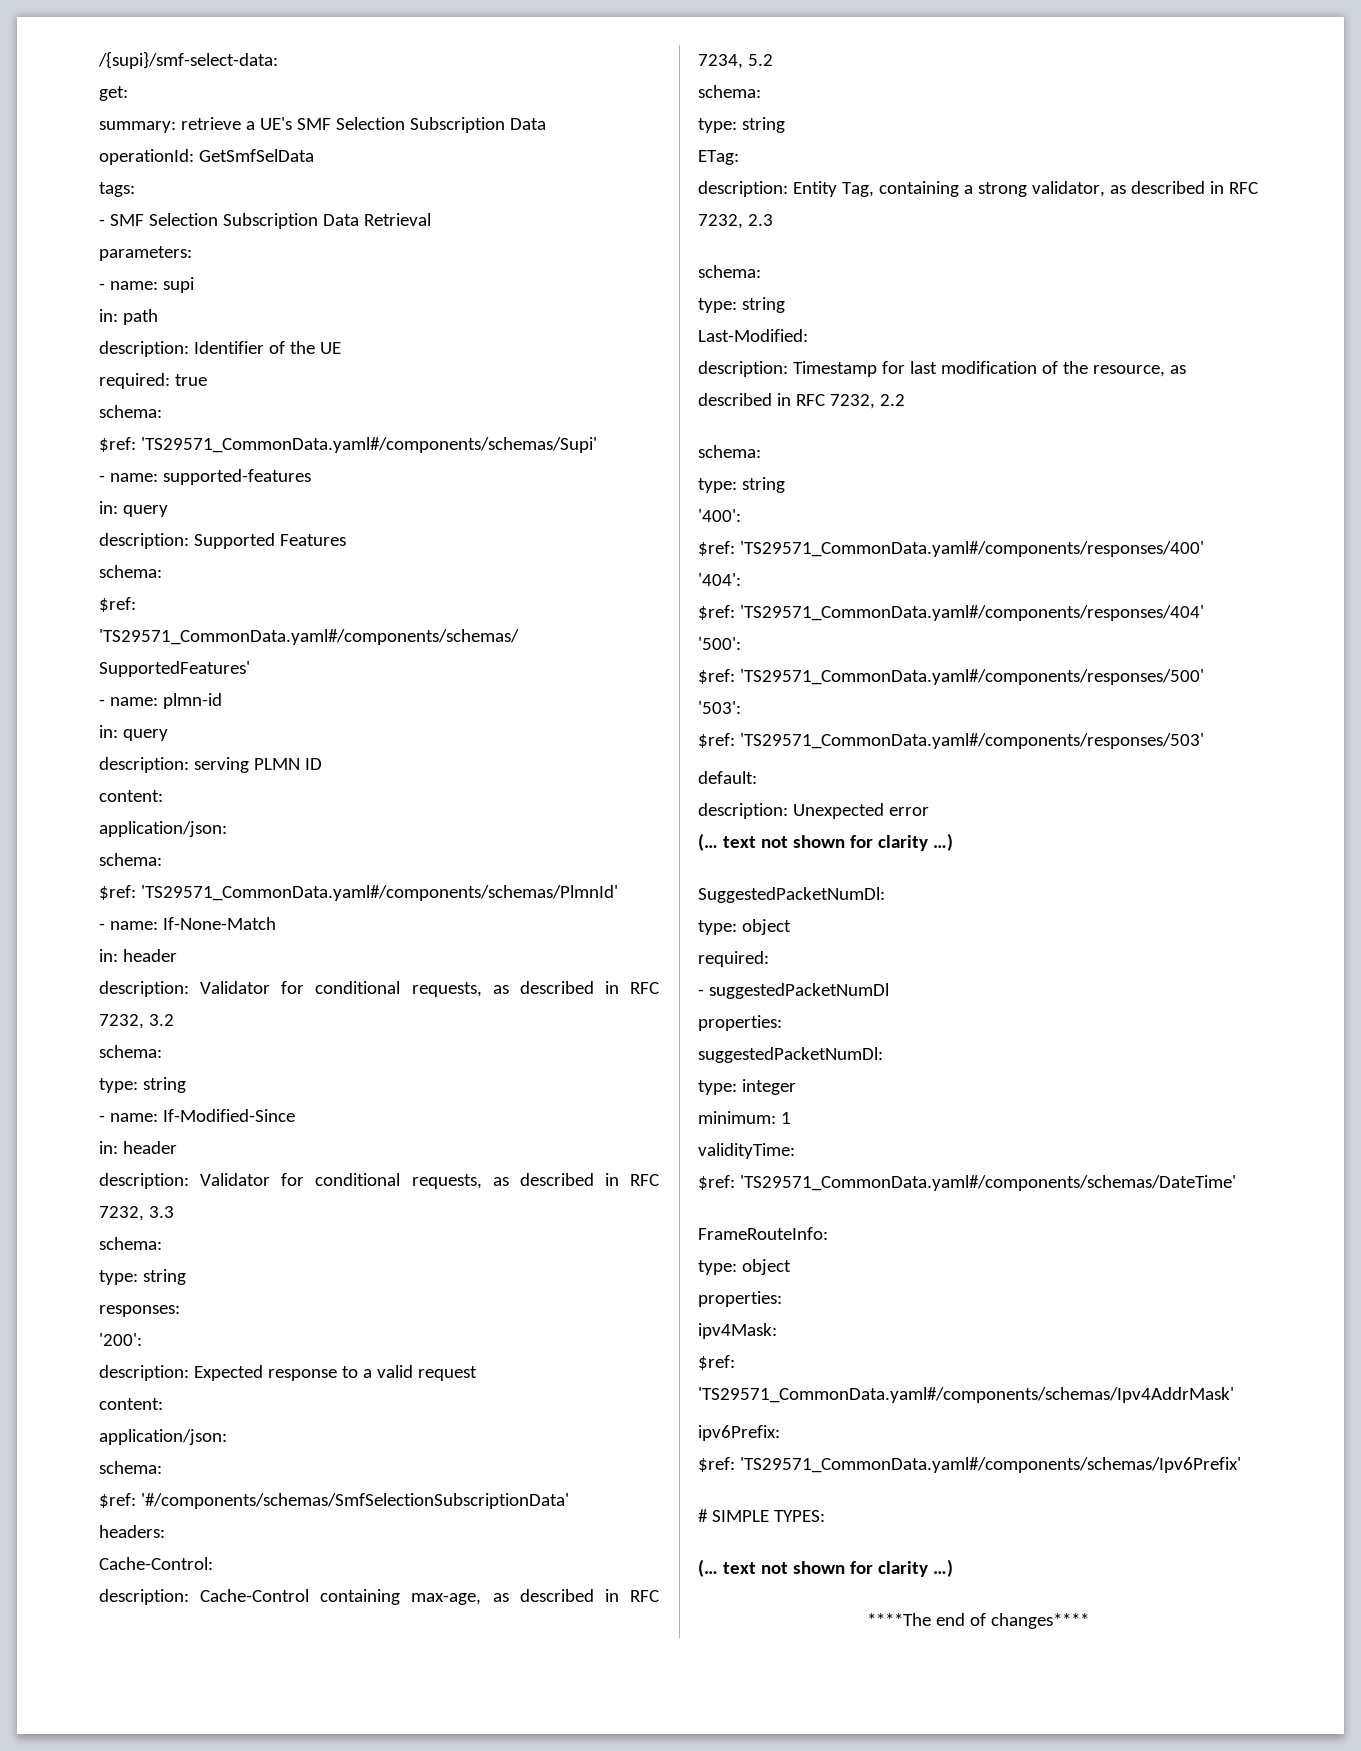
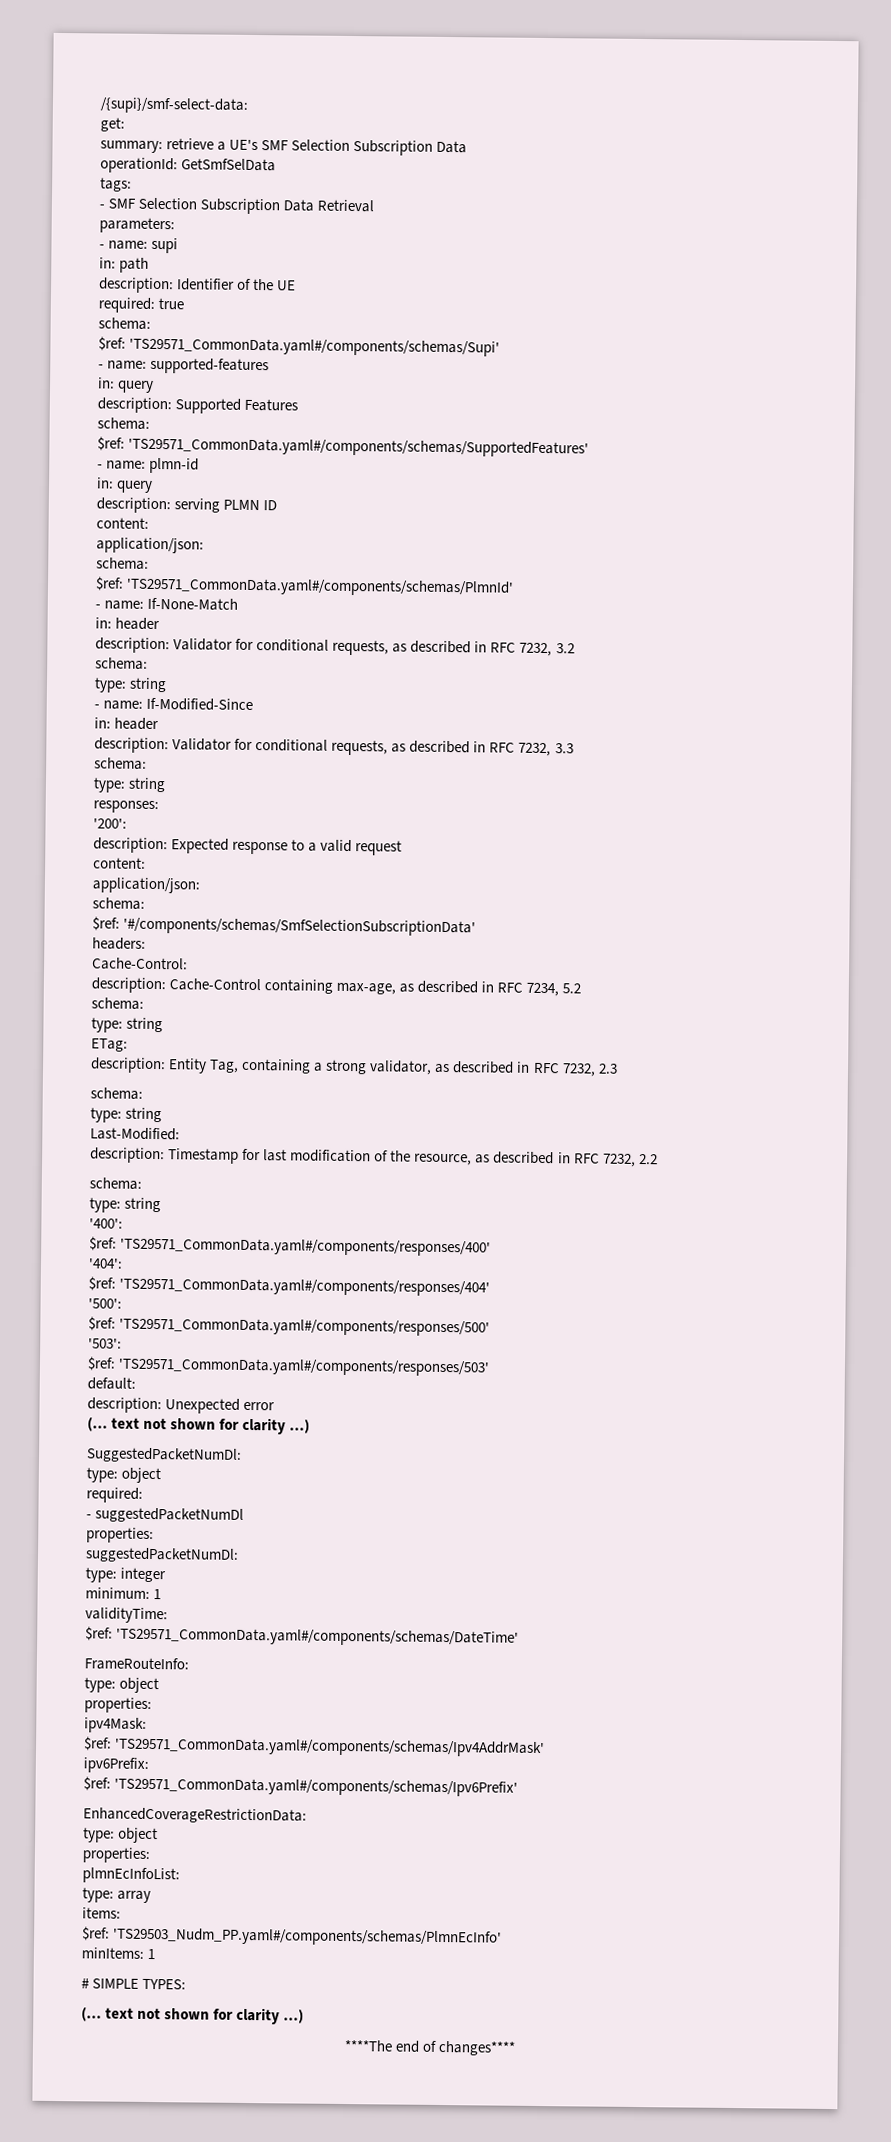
+ EnhancedCoverageRestrictionData:
+ type: object
+ properties:
+ plmnEcInfoList:
+ type: array
+ items:
+ $ref: 'TS29503_Nudm_PP.yaml#/components/schemas/PlmnEcInfo'
+ minItems: 1

